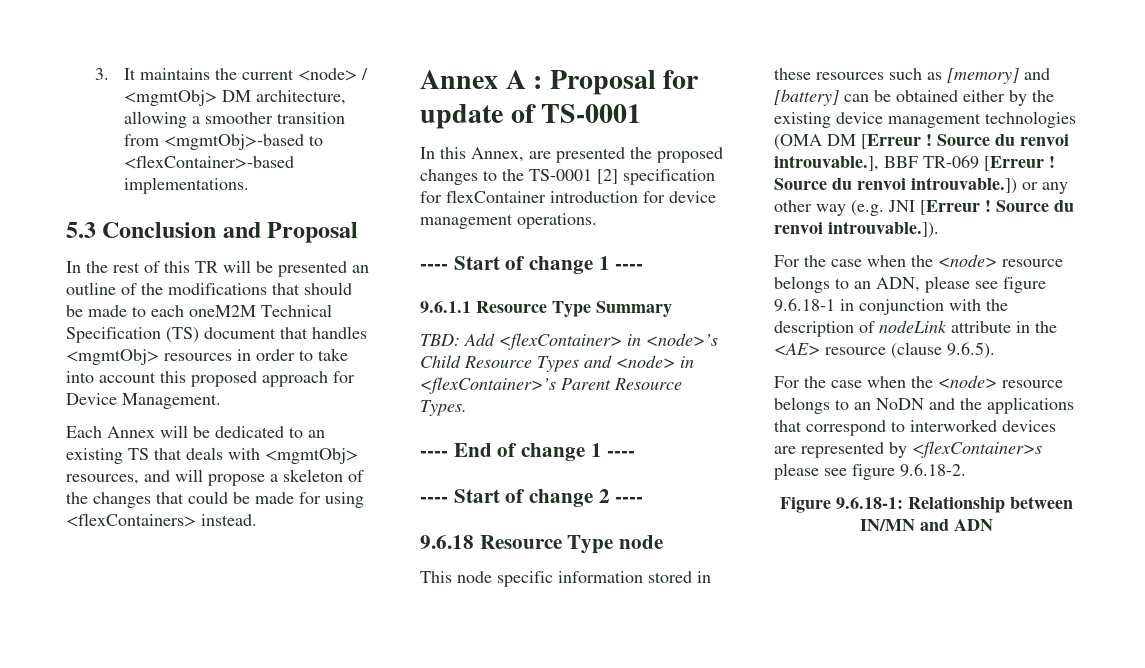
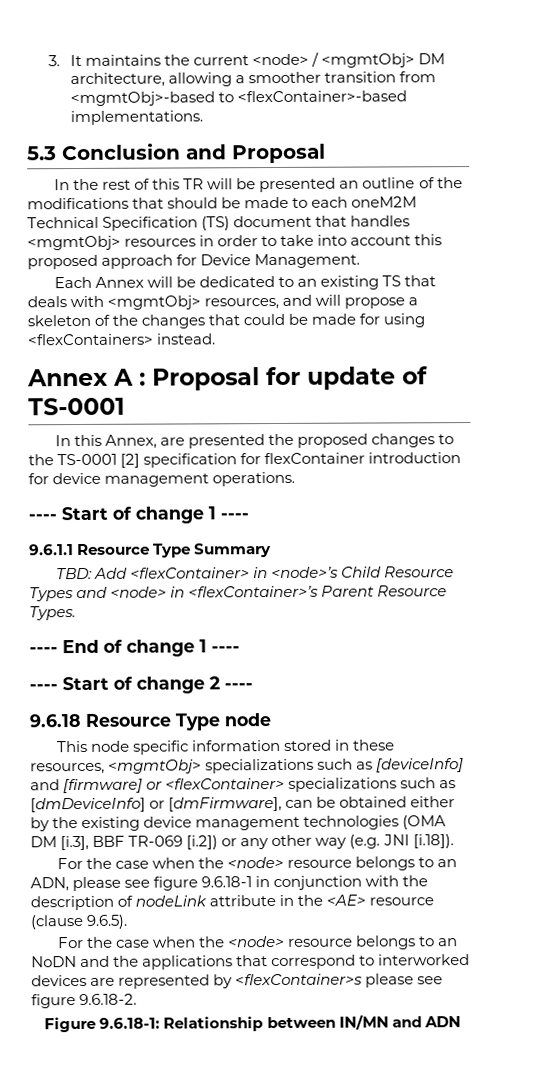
- This node specific information stored in these resources such as [memory] and [battery] can be obtained either by the existing device management technologies (OMA DM [Erreur ! Source du renvoi introuvable.], BBF TR-069 [Erreur ! Source du renvoi introuvable.]) or any other way (e.g. JNI [Erreur ! Source du renvoi introuvable.]).
+ This node specific information stored in these resources, <mgmtObj> specializations such as [deviceInfo] and [firmware] or <flexContainer> specializations such as [dmDeviceInfo] or [dmFirmware], can be obtained either by the existing device management technologies (OMA DM [i.3], BBF TR-069 [i.2]) or any other way (e.g. JNI [i.18]).

